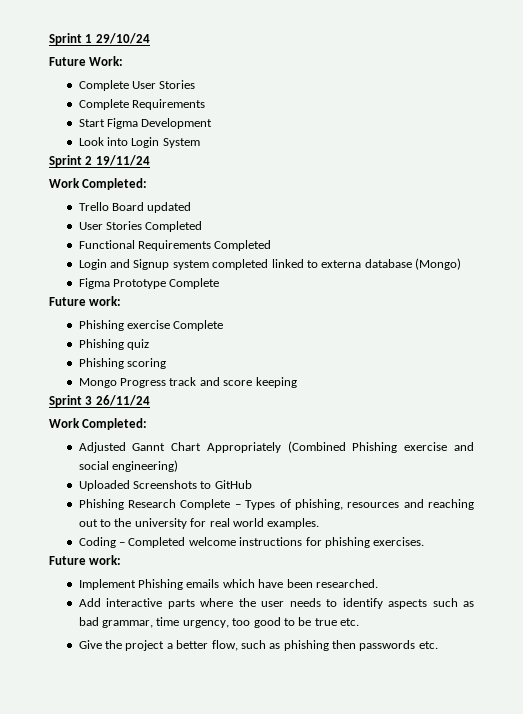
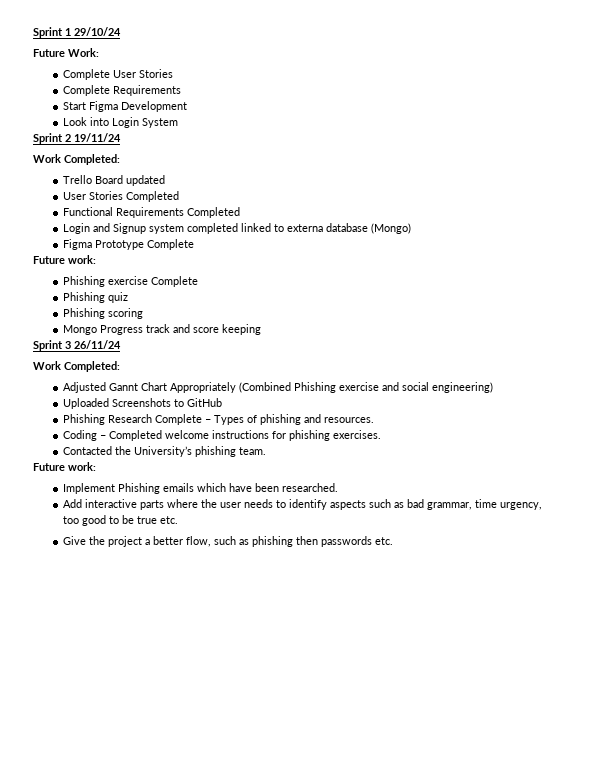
- Phishing Research Complete – Types of phishing, resources and reaching out to the university for real world examples.
+ Phishing Research Complete – Types of phishing and resources.
+ Contacted the University’s phishing team.

